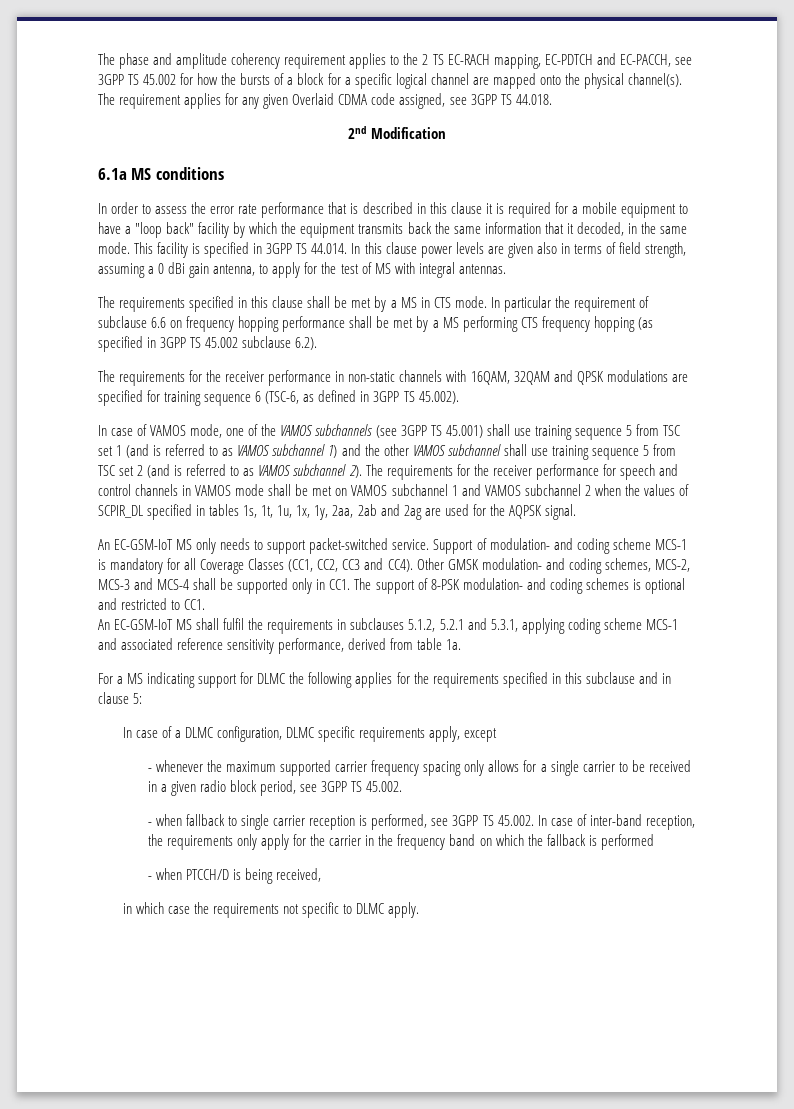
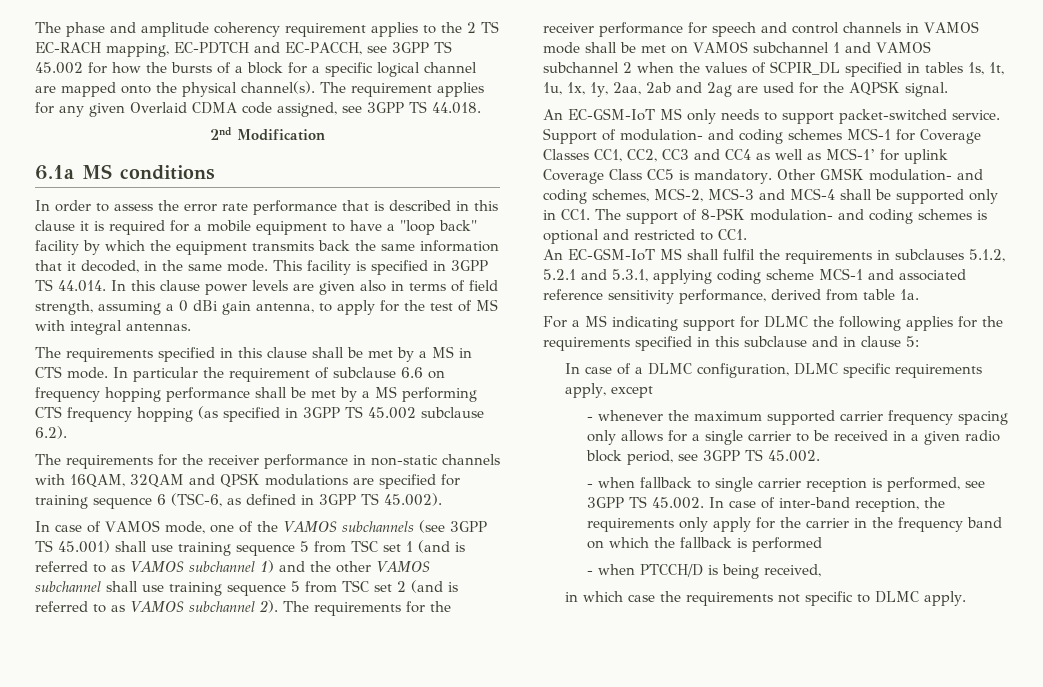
- Support of modulation- and coding scheme MCS-1 is mandatory for all Coverage Classes (CC1, CC2, CC3 and CC4).
+ Support of modulation- and coding schemes MCS-1 for Coverage Classes CC1, CC2, CC3 and CC4 as well as MCS-1’ for uplink Coverage Class CC5 is mandatory.

